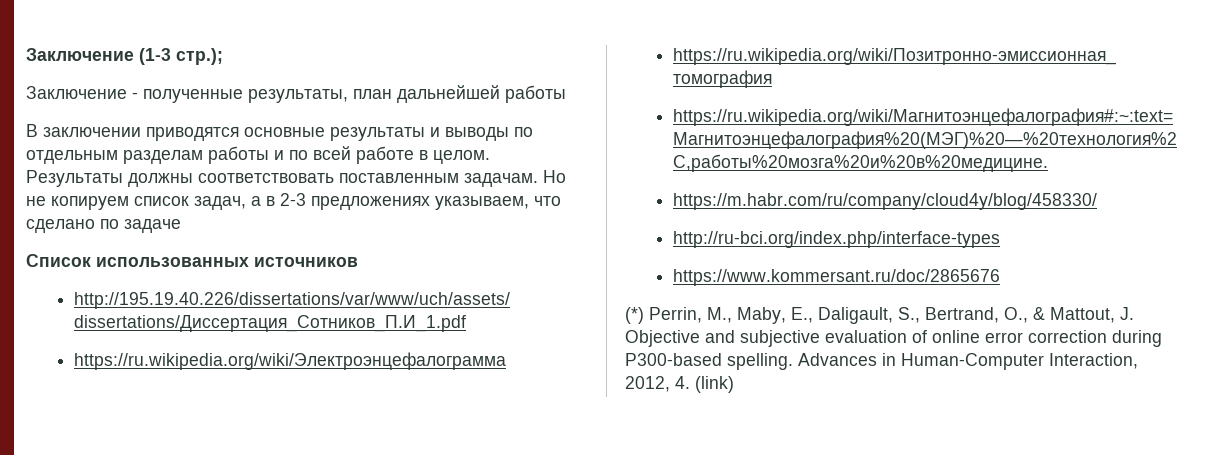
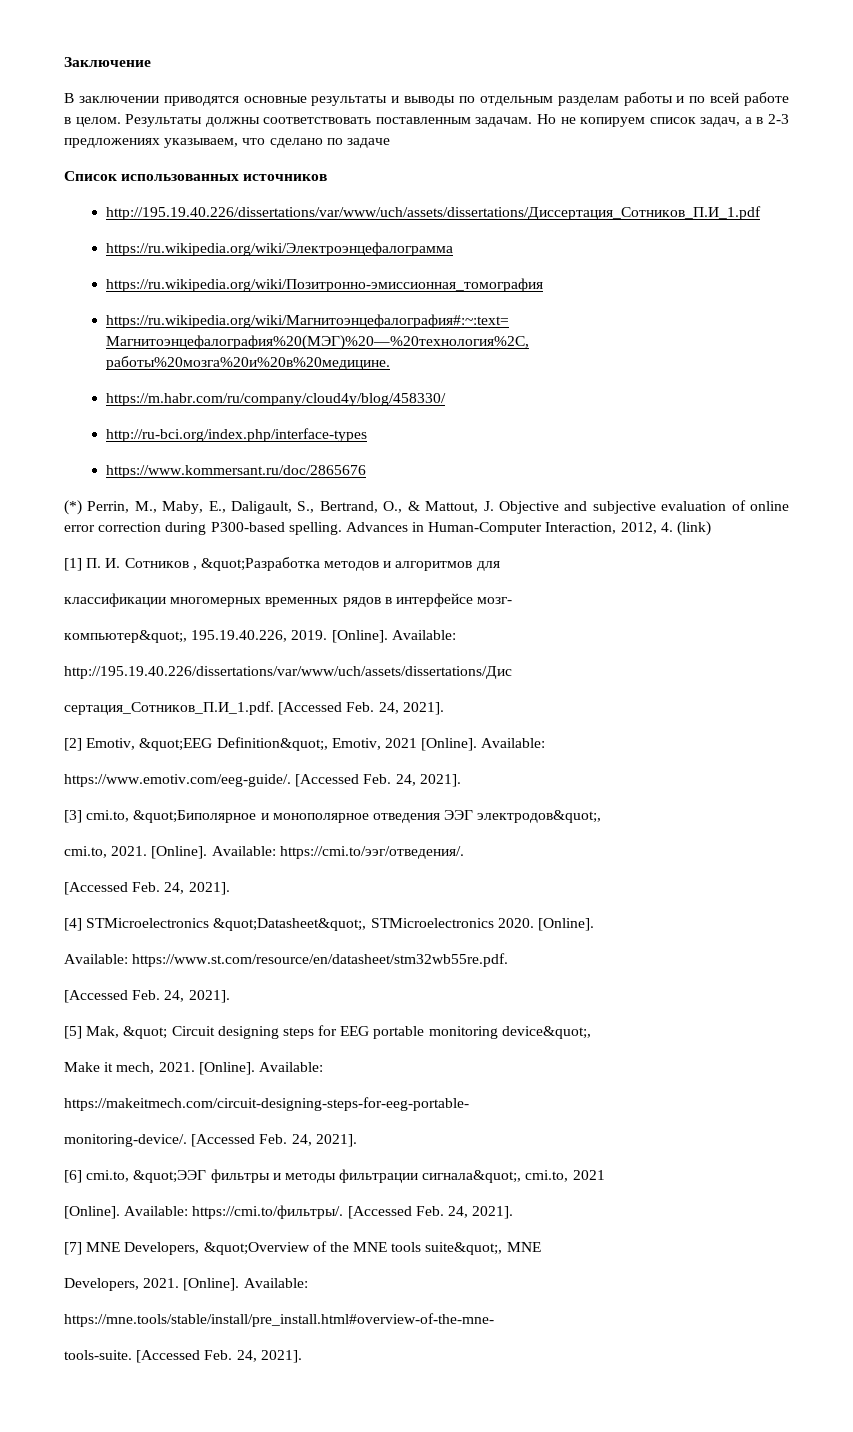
- Заключение (1-3 стр.);
- Заключение - полученные результаты, план дальнейшей работы
+ Заключение
+ [1] П. И. Сотников , &quot;Разработка методов и алгоритмов для
+ классификации многомерных временных рядов в интерфейсе мозг-
+ компьютер&quot;, 195.19.40.226, 2019. [Online]. Available:
+ http://195.19.40.226/dissertations/var/www/uch/assets/dissertations/Дис
+ сертация_Сотников_П.И_1.pdf. [Accessed Feb. 24, 2021].
+ [2] Emotiv, &quot;EEG Definition&quot;, Emotiv, 2021 [Online]. Available:
+ https://www.emotiv.com/eeg-guide/. [Accessed Feb. 24, 2021].
+ [3] cmi.to, &quot;Биполярное и монополярное отведения ЭЭГ электродов&quot;,
+ cmi.to, 2021. [Online]. Available: https://cmi.to/ээг/отведения/.
+ [Accessed Feb. 24, 2021].
+ [4] STMicroelectronics &quot;Datasheet&quot;, STMicroelectronics 2020. [Online].
+ Available: https://www.st.com/resource/en/datasheet/stm32wb55re.pdf.
+ [Accessed Feb. 24, 2021].
+ [5] Mak, &quot; Circuit designing steps for EEG portable monitoring device&quot;,
+ Make it mech, 2021. [Online]. Available:
+ https://makeitmech.com/circuit-designing-steps-for-eeg-portable-
+ monitoring-device/. [Accessed Feb. 24, 2021].
+ [6] cmi.to, &quot;ЭЭГ фильтры и методы фильтрации сигнала&quot;, cmi.to, 2021
+ [Online]. Available: https://cmi.to/фильтры/. [Accessed Feb. 24, 2021].
+ [7] MNE Developers, &quot;Overview of the MNE tools suite&quot;, MNE
+ Developers, 2021. [Online]. Available:
+ https://mne.tools/stable/install/pre_install.html#overview-of-the-mne-
+ tools-suite. [Accessed Feb. 24, 2021].

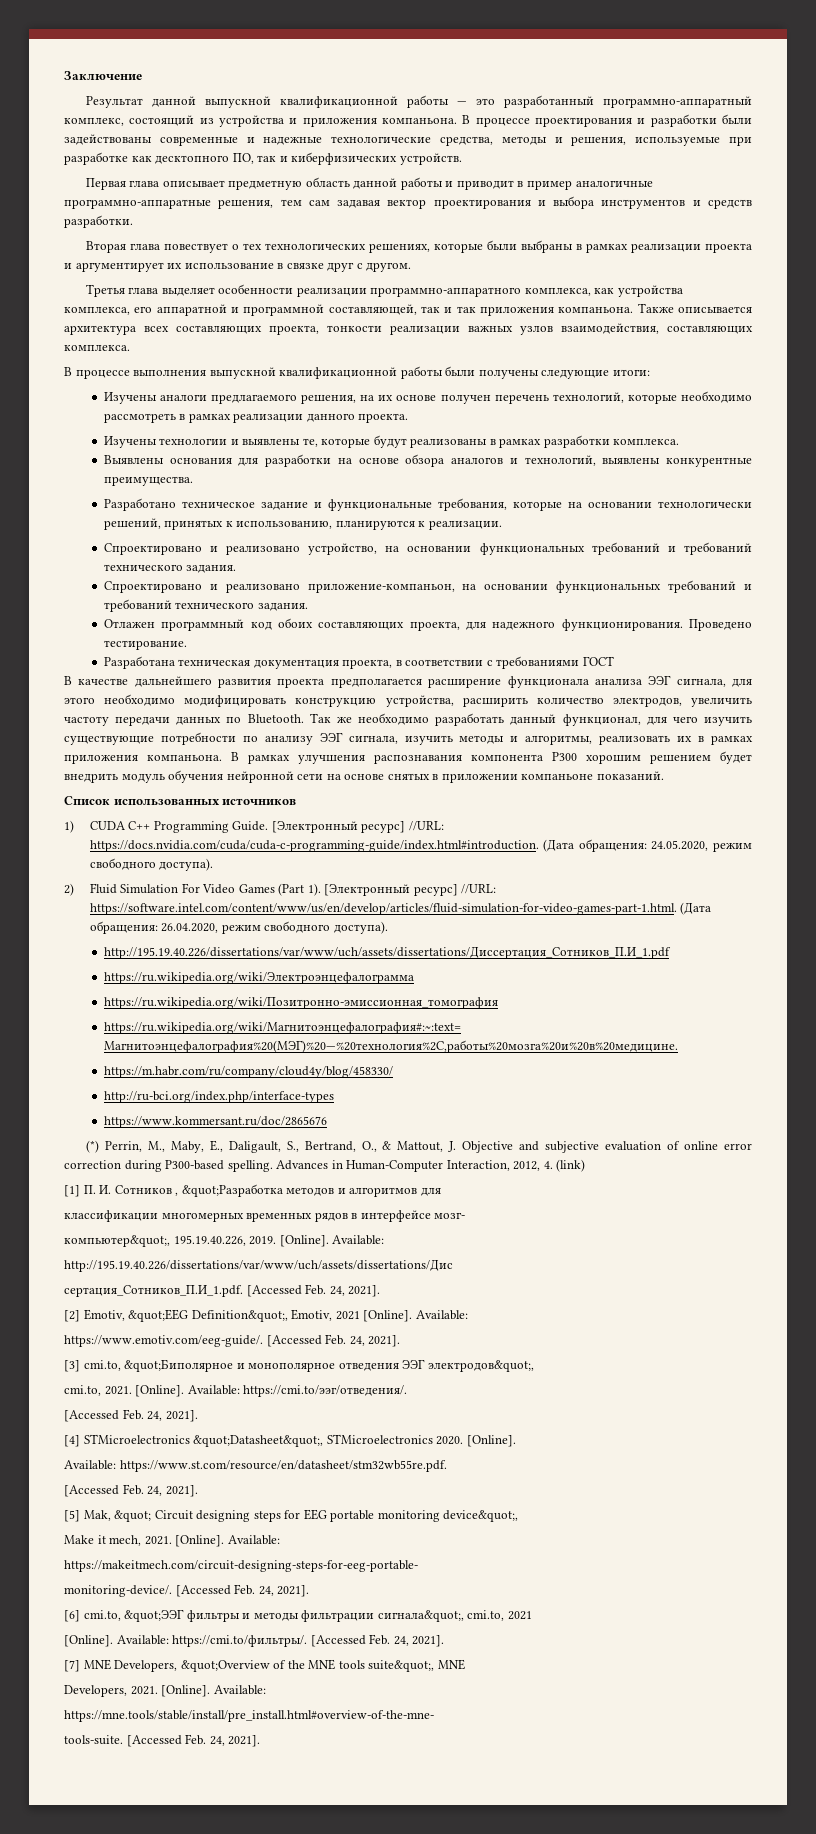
- В заключении приводятся основные результаты и выводы по отдельным разделам работы и по всей работе в целом. Результаты должны соответствовать поставленным задачам. Но не копируем список задач, а в 2-3 предложениях указываем, что сделано по задаче
+ Результат данной выпускной квалификационной работы — это разработанный программно-аппаратный комплекс, состоящий из устройства и приложения компаньона. В процессе проектирования и разработки были задействованы современные и надежные технологические средства, методы и решения, используемые при разработке как десктопного ПО, так и киберфизических устройств.
+ Первая глава описывает предметную область данной работы и приводит в пример аналогичные программно-аппаратные решения, тем сам задавая вектор проектирования и выбора инструментов и средств разработки.
+ Вторая глава повествует о тех технологических решениях, которые были выбраны в рамках реализации проекта и аргументирует их использование в связке друг с другом.
+ Третья глава выделяет особенности реализации программно-аппаратного комплекса, как устройства комплекса, его аппаратной и программной составляющей, так и так приложения компаньона. Также описывается архитектура всех составляющих проекта, тонкости реализации важных узлов взаимодействия, составляющих комплекса.
+ В процессе выполнения выпускной квалификационной работы были получены следующие итоги:
+ Изучены аналоги предлагаемого решения, на их основе получен перечень технологий, которые необходимо рассмотреть в рамках реализации данного проекта.
+ Изучены технологии и выявлены те, которые будут реализованы в рамках разработки комплекса.
+ Выявлены основания для разработки на основе обзора аналогов и технологий, выявлены конкурентные преимущества.
+ Разработано техническое задание и функциональные требования, которые на основании технологически решений, принятых к использованию, планируются к реализации.
+ Спроектировано и реализовано устройство, на основании функциональных требований и требований технического задания.
+ Спроектировано и реализовано приложение-компаньон, на основании функциональных требований и требований технического задания.
+ Отлажен программный код обоих составляющих проекта, для надежного функционирования. Проведено тестирование.
+ Разработана техническая документация проекта, в соответствии с требованиями ГОСТ
+ В качестве дальнейшего развития проекта предполагается расширение функционала анализа ЭЭГ сигнала, для этого необходимо модифицировать конструкцию устройства, расширить количество электродов, увеличить частоту передачи данных по Bluetooth. Так же необходимо разработать данный функционал, для чего изучить существующие потребности по анализу ЭЭГ сигнала, изучить методы и алгоритмы, реализовать их в рамках приложения компаньона. В рамках улучшения распознавания компонента P300 хорошим решением будет внедрить модуль обучения нейронной сети на основе снятых в приложении компаньоне показаний.
  Список использованных источников
+ 1) CUDA C++ Programming Guide. [Электронный ресурс] //URL: https://docs.nvidia.com/cuda/cuda-c-programming-guide/index.html#introduction. (Дата обращения: 24.05.2020, режим свободного доступа).
+ 2) Fluid Simulation For Video Games (Part 1). [Электронный ресурс] //URL: https://software.intel.com/content/www/us/en/develop/articles/fluid-simulation-for-video-games-part-1.html. (Дата обращения: 26.04.2020, режим свободного доступа).

